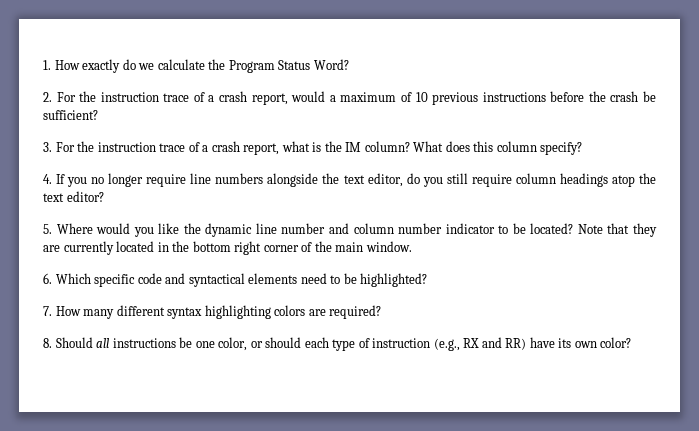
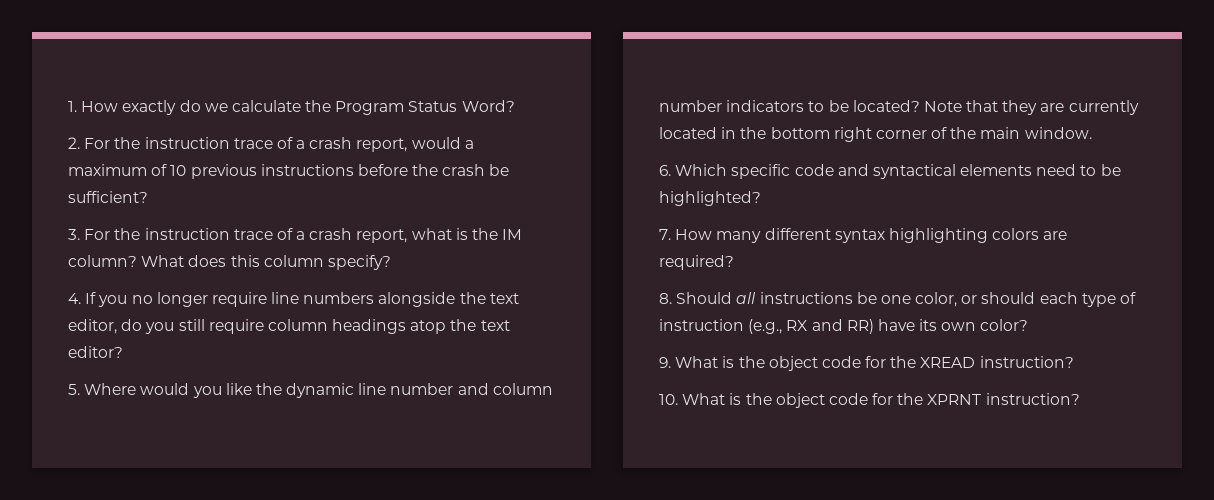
- 5. Where would you like the dynamic line number and column number indicator to be located?
+ 5. Where would you like the dynamic line number and column number indicators to be located?
+ 9. What is the object code for the XREAD instruction?
+ 10. What is the object code for the XPRNT instruction?

